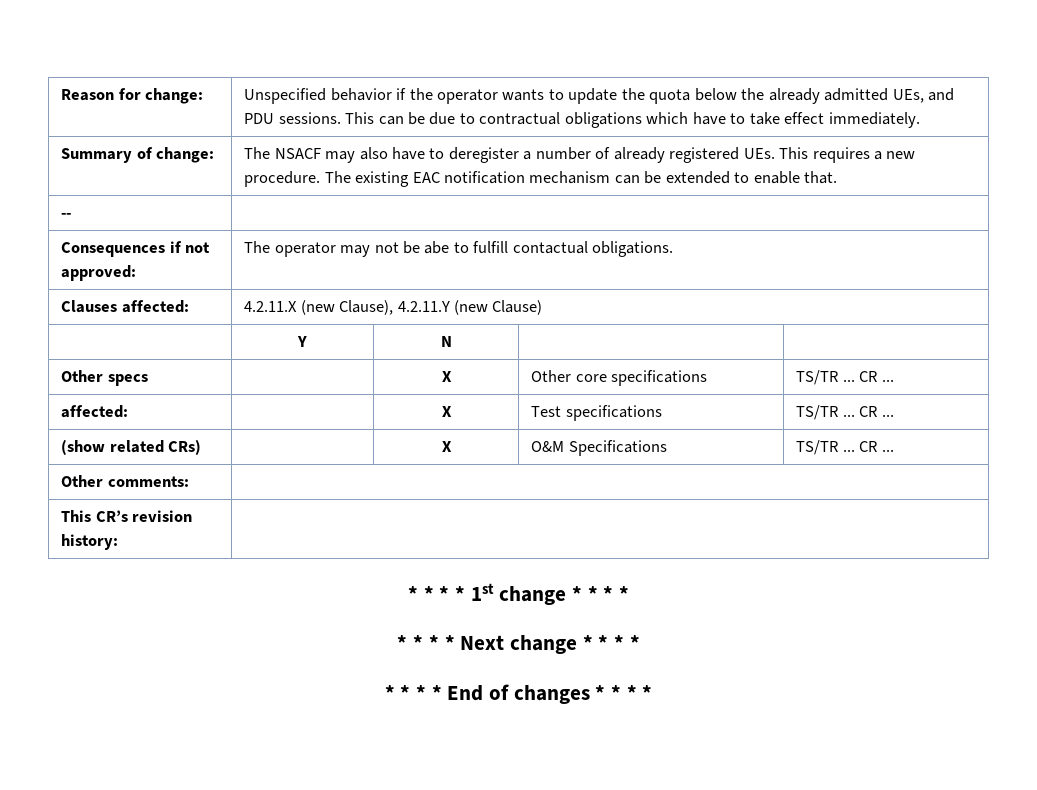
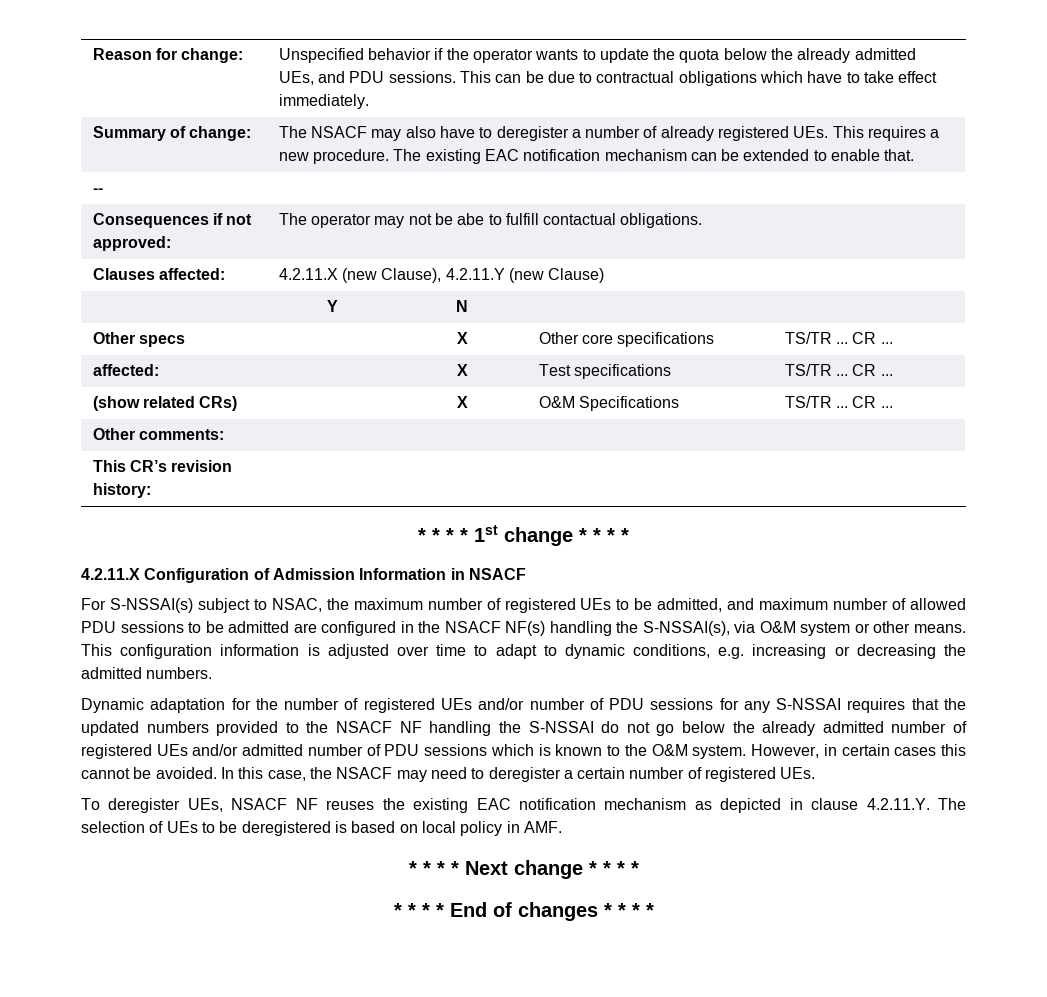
+ 4.2.11.X Configuration of Admission Information in NSACF
+ For S-NSSAI(s) subject to NSAC, the maximum number of registered UEs to be admitted, and maximum number of allowed PDU sessions to be admitted are configured in the NSACF NF(s) handling the S-NSSAI(s), via O&M system or other means. This configuration information is adjusted over time to adapt to dynamic conditions, e.g. increasing or decreasing the admitted numbers.
+ Dynamic adaptation for the number of registered UEs and/or number of PDU sessions for any S-NSSAI requires that the updated numbers provided to the NSACF NF handling the S-NSSAI do not go below the already admitted number of registered UEs and/or admitted number of PDU sessions which is known to the O&M system. However, in certain cases this cannot be avoided. In this case, the NSACF may need to deregister a certain number of registered UEs.
+ To deregister UEs, NSACF NF reuses the existing EAC notification mechanism as depicted in clause 4.2.11.Y. The selection of UEs to be deregistered is based on local policy in AMF.

